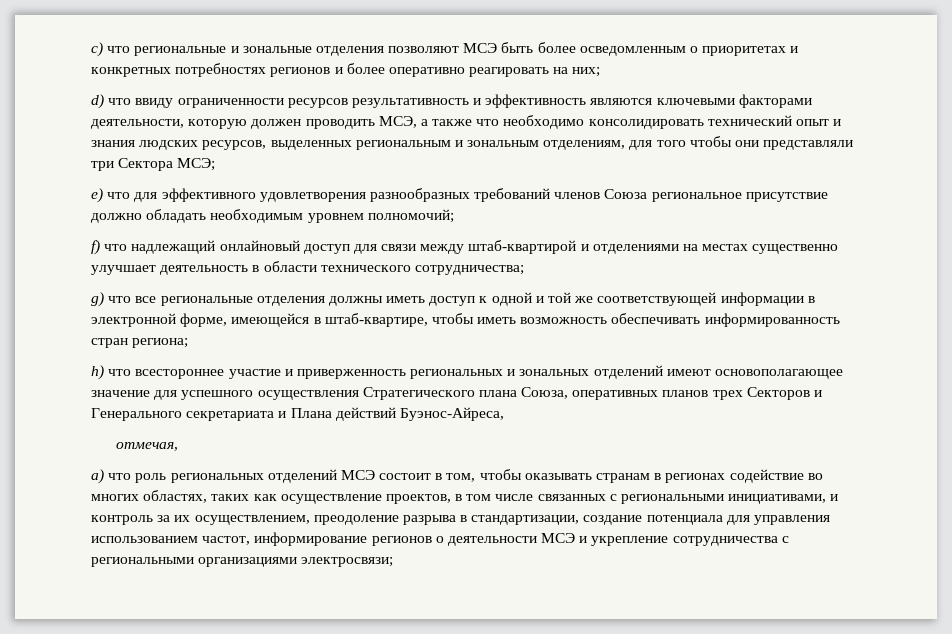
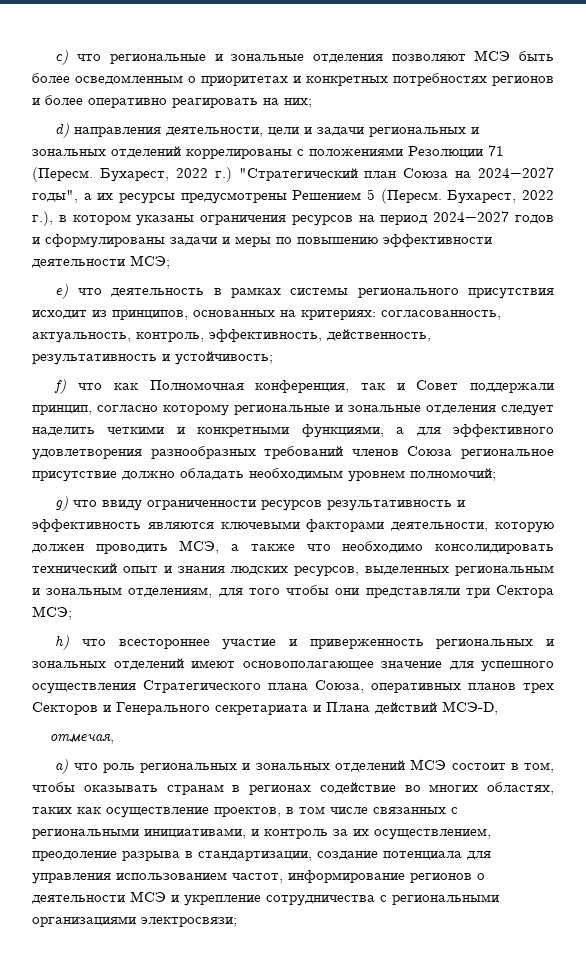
- d) что ввиду ограниченности ресурсов результативность и эффективность являются ключевыми факторами деятельности, которую должен проводить МСЭ, а также что необходимо консолидировать технический опыт и знания людских ресурсов, выделенных региональным и зональным отделениям, для того чтобы они представляли три Сектора МСЭ;
+ d) направления деятельности, цели и задачи региональных и зональных отделений коррелированы с положениями Резолюции 71 (Пересм. Бухарест, 2022 г.) "Стратегический план Союза на 2024−2027 годы", а их ресурсы предусмотрены Решением 5 (Пересм. Бухарест, 2022 г.), в котором указаны ограничения ресурсов на период 2024−2027 годов и сформулированы задачи и меры по повышению эффективности деятельности МСЭ;
+ e) что деятельность в рамках системы регионального присутствия исходит из принципов, основанных на критериях: согласованность, актуальность, контроль, эффективность, действенность, результативность и устойчивость;
+ f) что как Полномочная конференция, так и Совет поддержали принцип, согласно которому региональные и зональные отделения следует наделить четкими и конкретными функциями, а для эффективного удовлетворения разнообразных требований членов Союза региональное присутствие должно обладать необходимым уровнем полномочий;
+ g) что ввиду ограниченности ресурсов результативность и эффективность являются ключевыми факторами деятельности, которую должен проводить МСЭ, а также что необходимо консолидировать технический опыт и знания людских ресурсов, выделенных региональным и зональным отделениям, для того чтобы они представляли три Сектора МСЭ;
- e) что для эффективного удовлетворения разнообразных требований членов Союза региональное присутствие должно обладать необходимым уровнем полномочий;
- f) что надлежащий онлайновый доступ для связи между штаб-квартирой и отделениями на местах существенно улучшает деятельность в области технического сотрудничества;
- g) что все региональные отделения должны иметь доступ к одной и той же соответствующей информации в электронной форме, имеющейся в штаб-квартире, чтобы иметь возможность обеспечивать информированность стран региона;
- h) что всестороннее участие и приверженность региональных и зональных отделений имеют основополагающее значение для успешного осуществления Стратегического плана Союза, оперативных планов трех Секторов и Генерального секретариата и Плана действий Буэнос-Айреса,
+ h) что всестороннее участие и приверженность региональных и зональных отделений имеют основополагающее значение для успешного осуществления Стратегического плана Союза, оперативных планов трех Секторов и Генерального секретариата и Плана действий МСЭ-D,
- а) что роль региональных отделений МСЭ состоит в том, чтобы оказывать странам в регионах содействие во многих областях, таких как осуществление проектов, в том числе связанных с региональными инициативами, и контроль за их осуществлением, преодоление разрыва в стандартизации, создание потенциала для управления использованием частот, информирование регионов о деятельности МСЭ и укрепление сотрудничества с региональными организациями электросвязи;
+ а) что роль региональных и зональных отделений МСЭ состоит в том, чтобы оказывать странам в регионах содействие во многих областях, таких как осуществление проектов, в том числе связанных с региональными инициативами, и контроль за их осуществлением, преодоление разрыва в стандартизации, создание потенциала для управления использованием частот, информирование регионов о деятельности МСЭ и укрепление сотрудничества с региональными организациями электросвязи;

